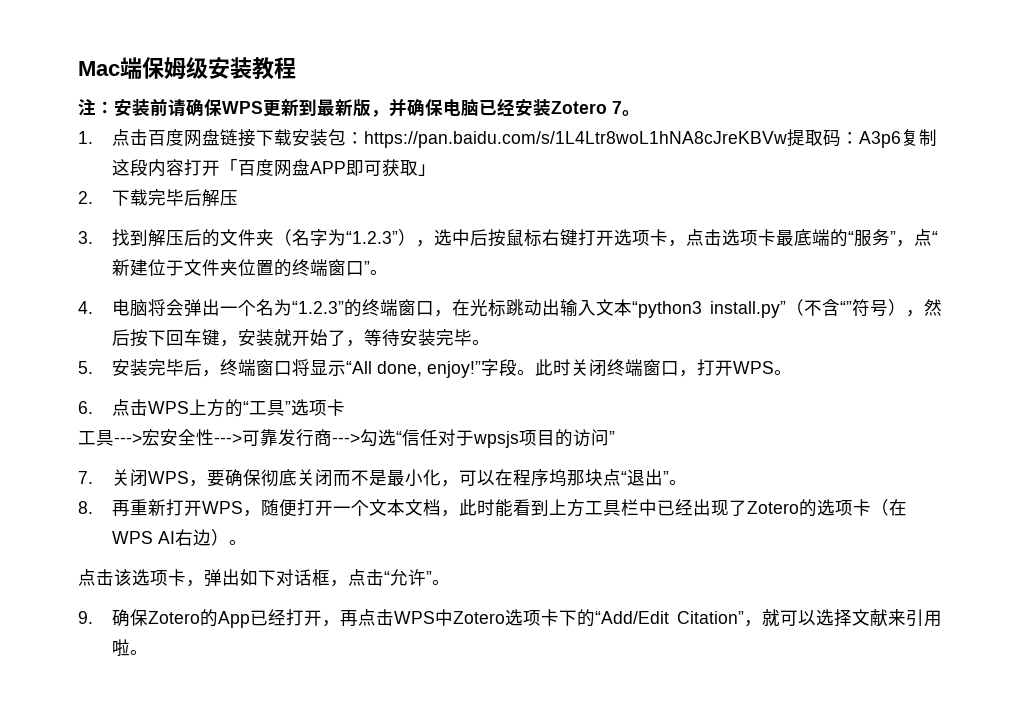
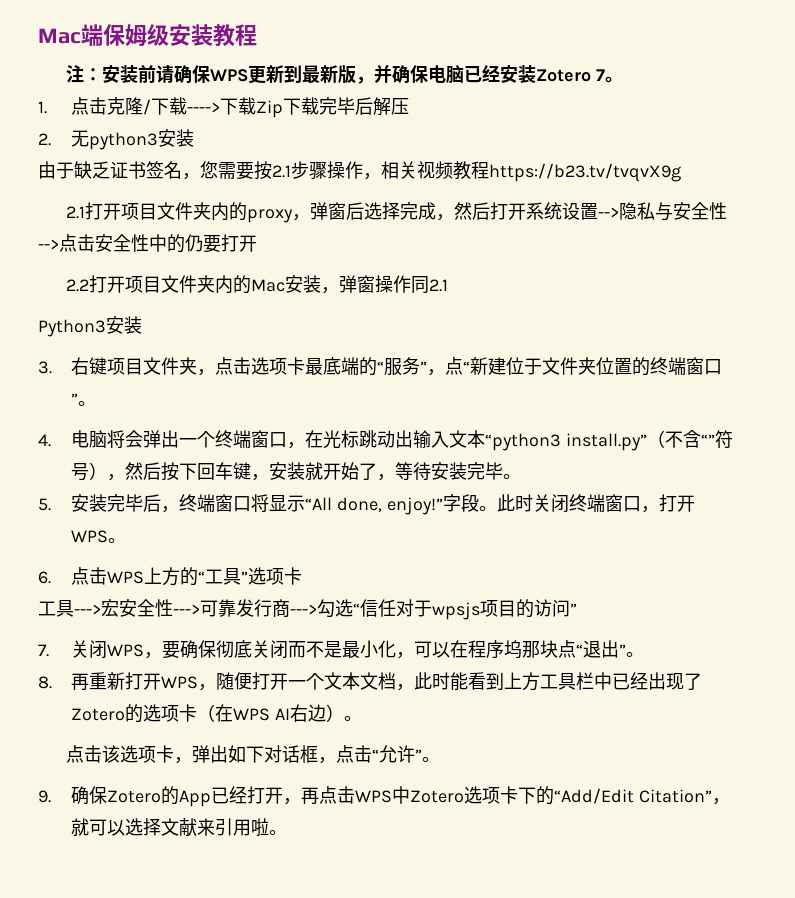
- 1.点击百度网盘链接下载安装包：https://pan.baidu.com/s/1L4Ltr8woL1hNA8cJreKBVw提取码：A3p6复制这段内容打开「百度网盘APP即可获取」
- 2.下载完毕后解压
- 3.找到解压后的文件夹（名字为“1.2.3”），选中后按鼠标右键打开选项卡，点击选项卡最底端的“服务”，点“新建位于文件夹位置的终端窗口”。
+ 1.点击克隆/下载---->下载Zip下载完毕后解压
+ 2.无python3安装
+ 由于缺乏证书签名，您需要按2.1步骤操作，相关视频教程https://b23.tv/tvqvX9g
+ 2.1打开项目文件夹内的proxy，弹窗后选择完成，然后打开系统设置-->隐私与安全性-->点击安全性中的仍要打开
+ 2.2打开项目文件夹内的Mac安装，弹窗操作同2.1
+ Python3安装
+ 3.右键项目文件夹，点击选项卡最底端的“服务”，点“新建位于文件夹位置的终端窗口”。
- 4.电脑将会弹出一个名为“1.2.3”的终端窗口，在光标跳动出输入文本“python3 install.py”（不含“”符号），然后按下回车键，安装就开始了，等待安装完毕。
+ 4.电脑将会弹出一个终端窗口，在光标跳动出输入文本“python3 install.py”（不含“”符号），然后按下回车键，安装就开始了，等待安装完毕。

